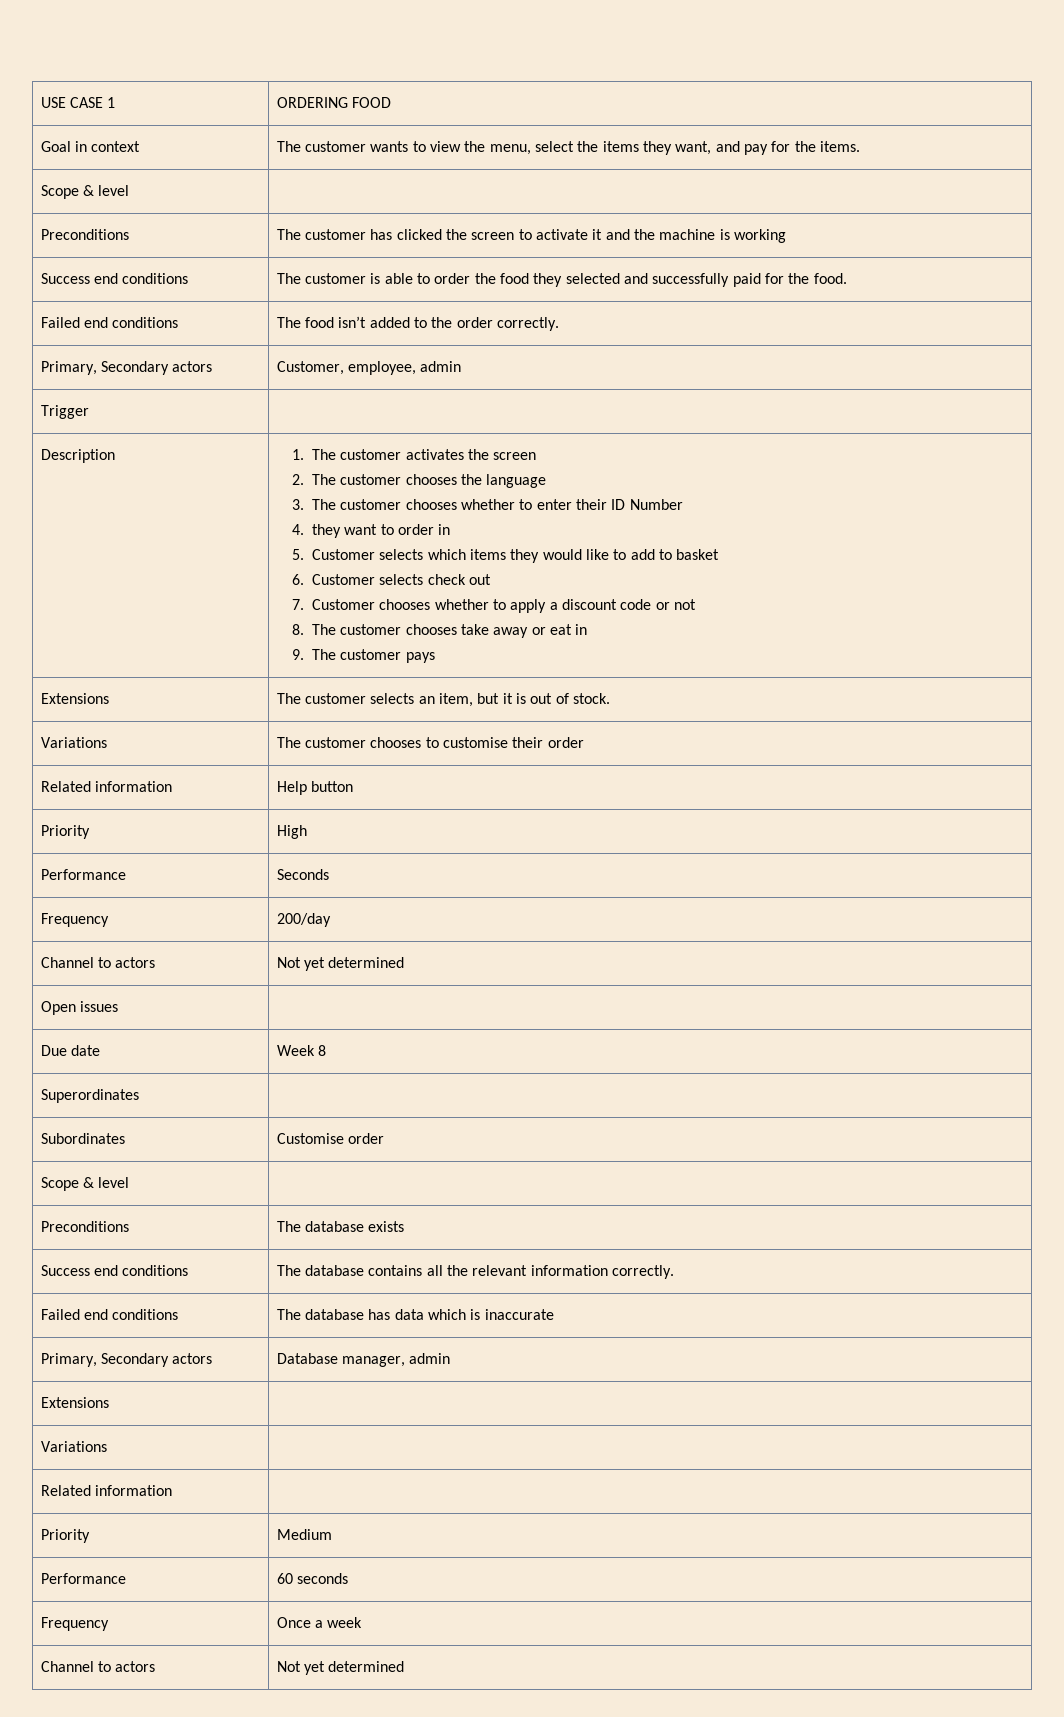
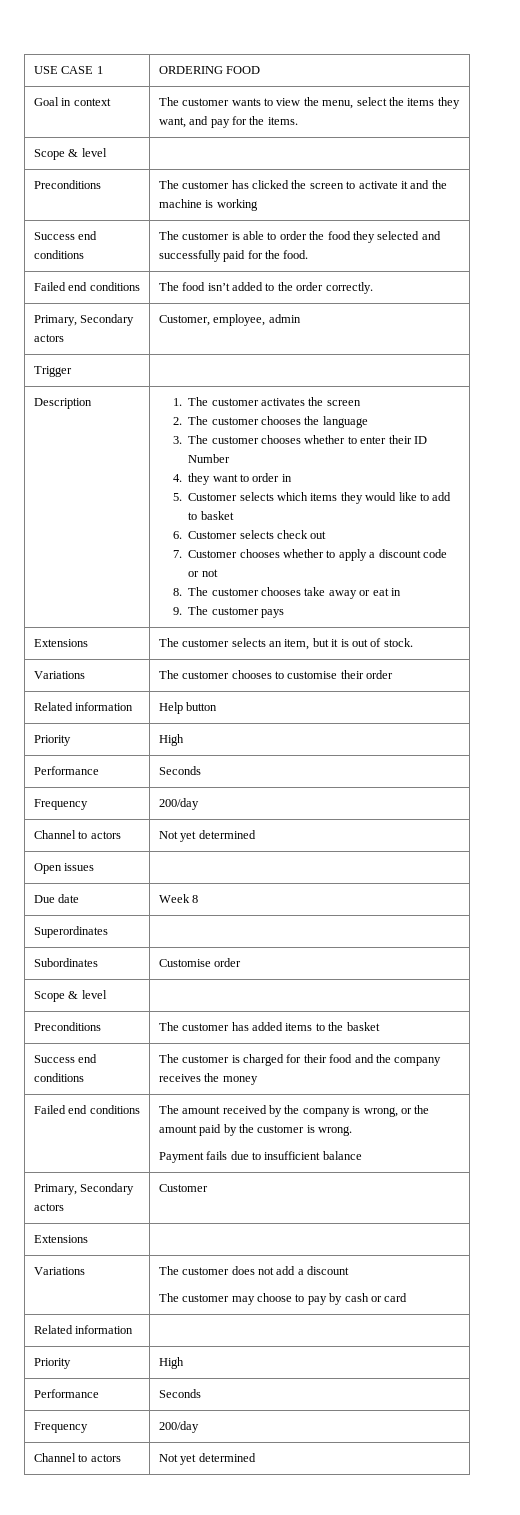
- Preconditions | The database exists
- Success end conditions | The database contains all the relevant information correctly.
- Failed end conditions | The database has data which is inaccurate
- Primary, Secondary actors | Database manager, admin
+ Preconditions | The customer has added items to the basket
+ Success end conditions | The customer is charged for their food and the company receives the money
+ Failed end conditions | The amount received by the company is wrong, or the amount paid by the customer is wrong.
+ Payment fails due to insufficient balance
+ Primary, Secondary actors | Customer
  Extensions |
- Variations |
+ Variations | The customer does not add a discount
+ The customer may choose to pay by cash or card
  Related information |
- Priority | Medium
- Performance | 60 seconds
- Frequency | Once a week
+ Priority | High
+ Performance | Seconds
+ Frequency | 200/day

